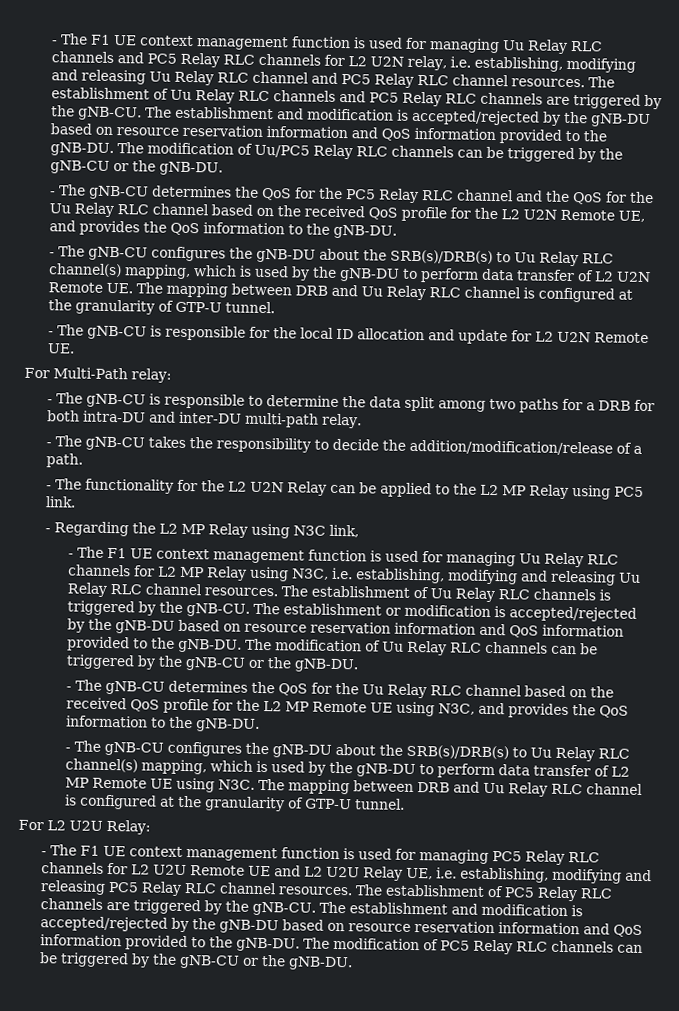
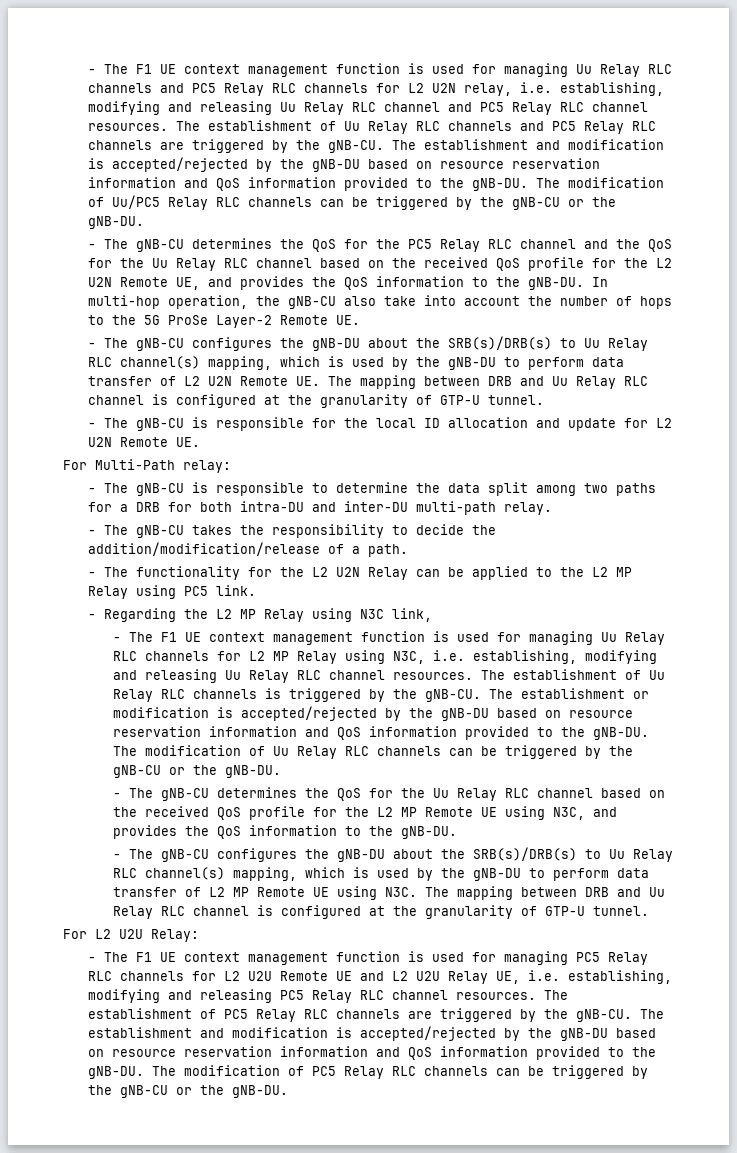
+ In multi-hop operation, the gNB-CU also take into account the number of hops to the 5G ProSe Layer-2 Remote UE.

